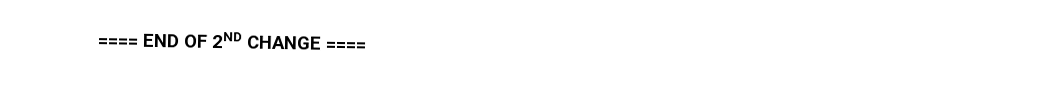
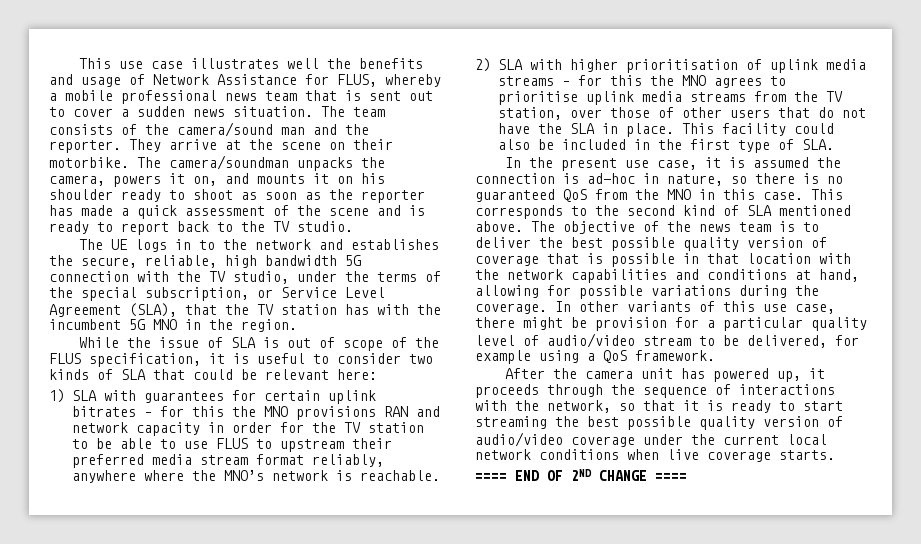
+ This use case illustrates well the benefits and usage of Network Assistance for FLUS, whereby a mobile professional news team that is sent out to cover a sudden news situation. The team consists of the camera/sound man and the reporter. They arrive at the scene on their motorbike. The camera/soundman unpacks the camera, powers it on, and mounts it on his shoulder ready to shoot as soon as the reporter has made a quick assessment of the scene and is ready to report back to the TV studio.
+ The UE logs in to the network and establishes the secure, reliable, high bandwidth 5G connection with the TV studio, under the terms of the special subscription, or Service Level Agreement (SLA), that the TV station has with the incumbent 5G MNO in the region.
+ While the issue of SLA is out of scope of the FLUS specification, it is useful to consider two kinds of SLA that could be relevant here:
+ 1) SLA with guarantees for certain uplink bitrates – for this the MNO provisions RAN and network capacity in order for the TV station to be able to use FLUS to upstream their preferred media stream format reliably, anywhere where the MNO’s network is reachable.
+ 2) SLA with higher prioritisation of uplink media streams – for this the MNO agrees to prioritise uplink media streams from the TV station, over those of other users that do not have the SLA in place. This facility could also be included in the first type of SLA.
+ In the present use case, it is assumed the connection is ad-hoc in nature, so there is no guaranteed QoS from the MNO in this case. This corresponds to the second kind of SLA mentioned above. The objective of the news team is to deliver the best possible quality version of coverage that is possible in that location with the network capabilities and conditions at hand, allowing for possible variations during the coverage. In other variants of this use case, there might be provision for a particular quality level of audio/video stream to be delivered, for example using a QoS framework.
+ After the camera unit has powered up, it proceeds through the sequence of interactions with the network, so that it is ready to start streaming the best possible quality version of audio/video coverage under the current local network conditions when live coverage starts.

